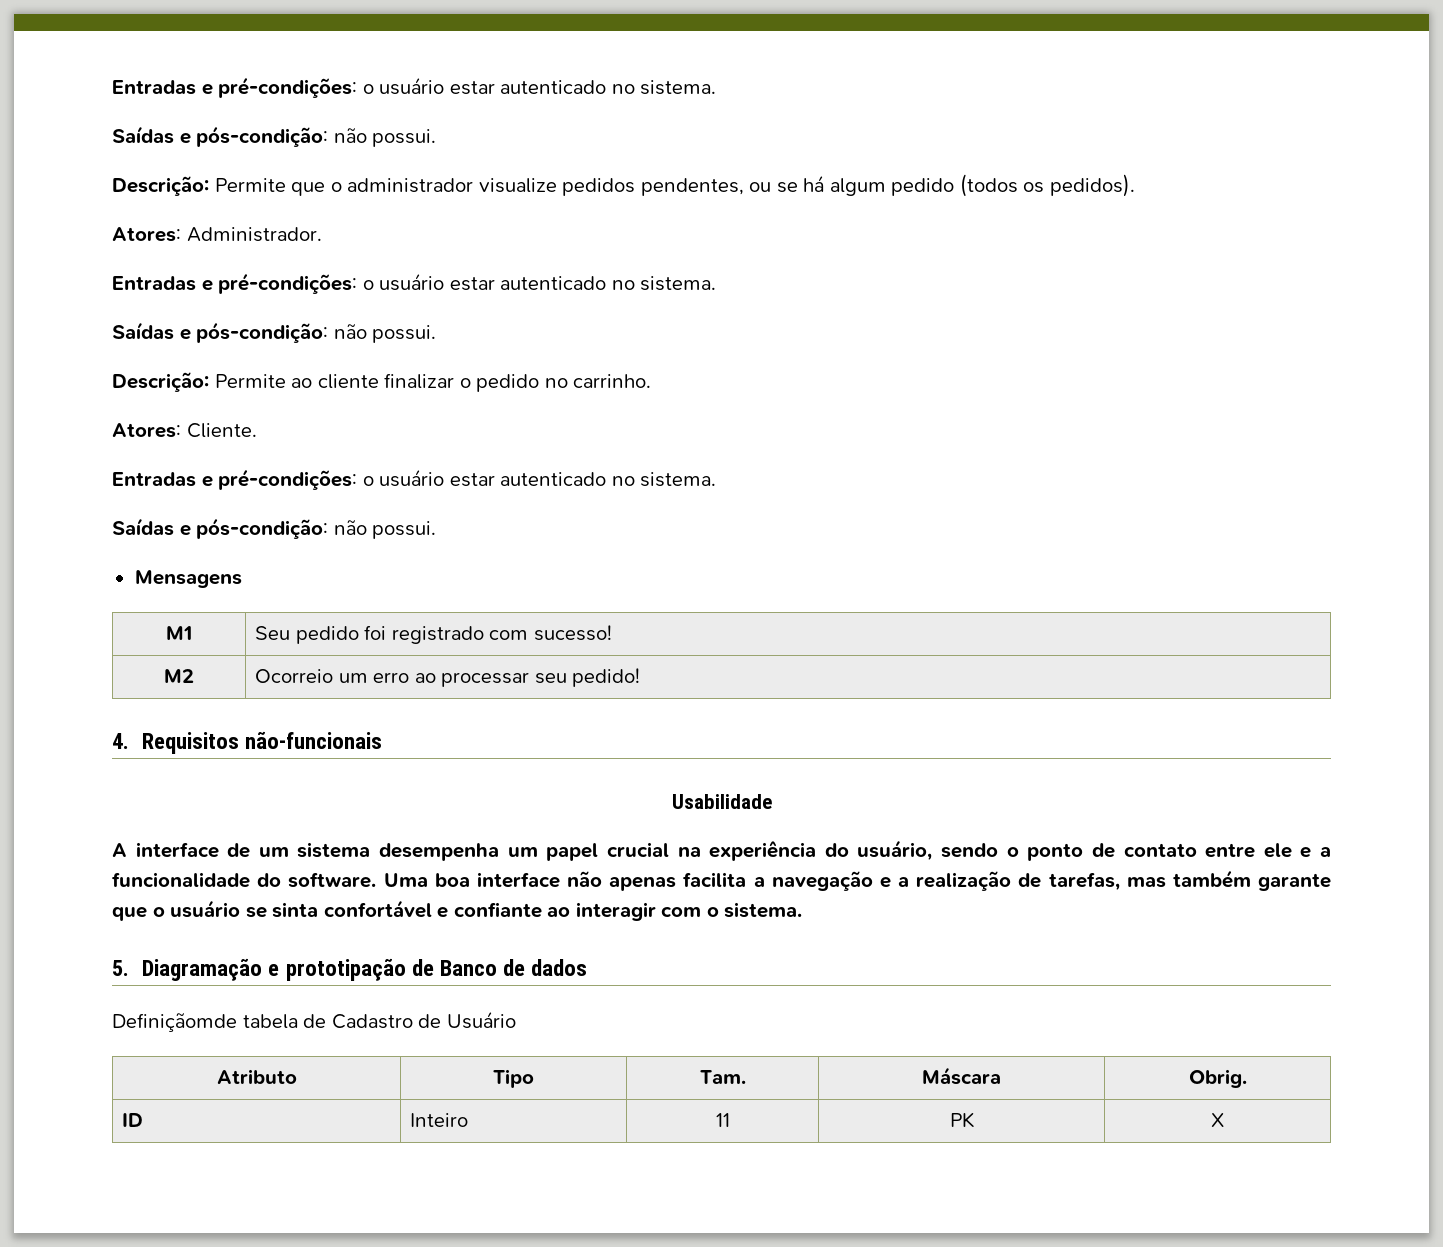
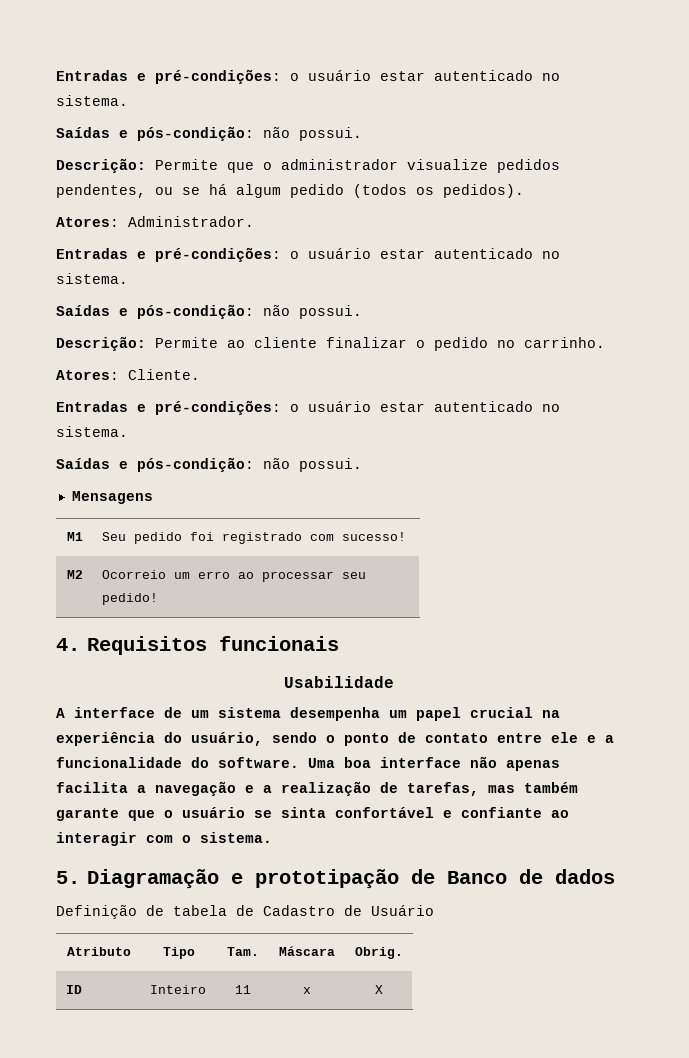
- 4. Requisitos não-funcionais
+ 4. Requisitos funcionais
- Definiçãomde tabela de Cadastro de Usuário
+ Definição de tabela de Cadastro de Usuário
- ID | Inteiro | 11 | PK | X
+ ID | Inteiro | 11 | x | X

